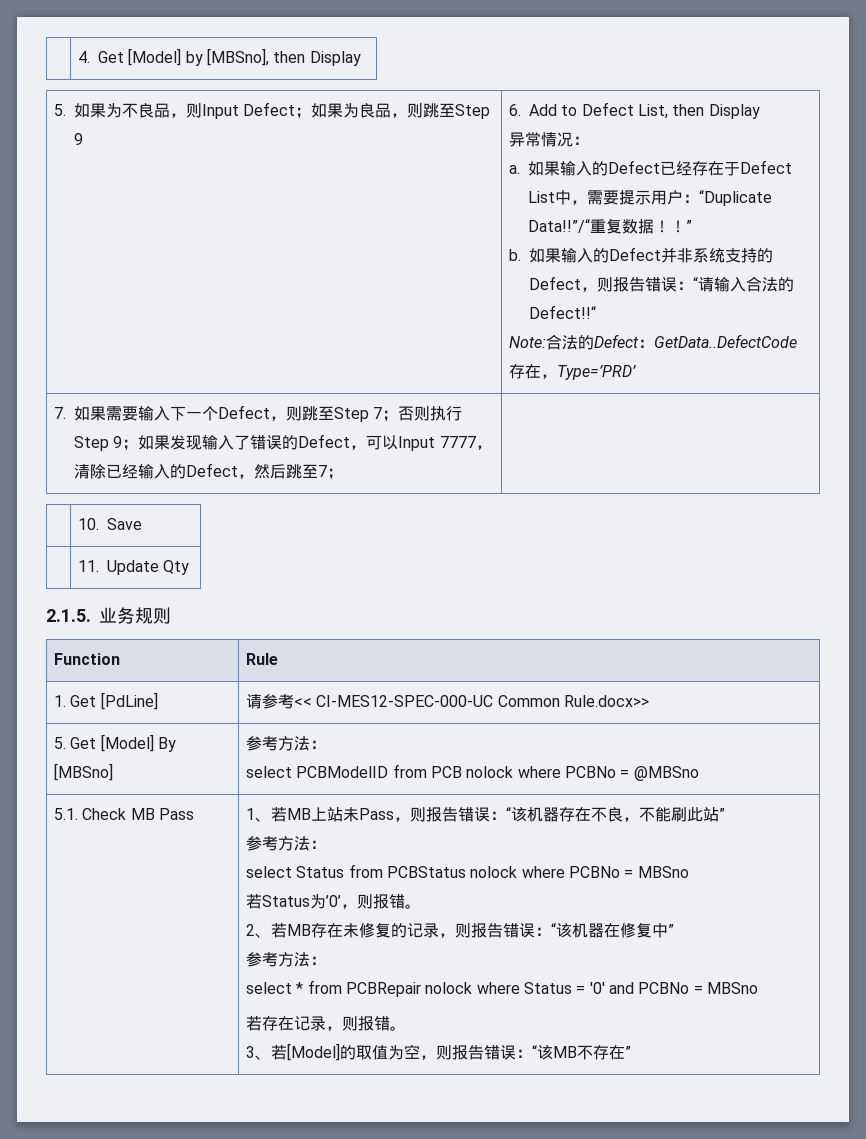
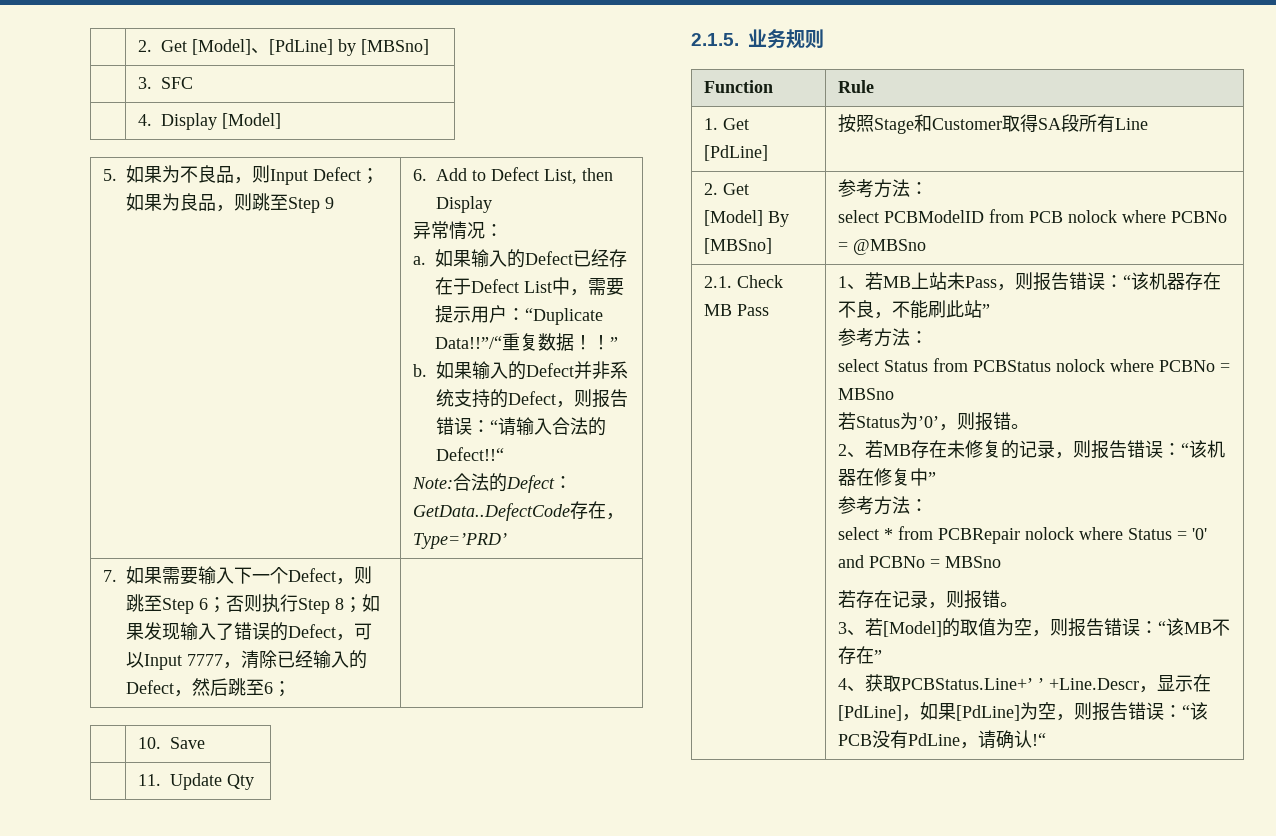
- | 4. Get [Model] by [MBSno], then Display
+ | 2. Get [Model]、[PdLine] by [MBSno]
+ | 3. SFC
+ | 4. Display [Model]
- 7.如果需要输入下一个Defect，则跳至Step 7；否则执行Step 9；如果发现输入了错误的Defect，可以Input 7777，清除已经输入的Defect，然后跳至7； |
+ 7.如果需要输入下一个Defect，则跳至Step 6；否则执行Step 8；如果发现输入了错误的Defect，可以Input 7777，清除已经输入的Defect，然后跳至6； |
- 1. Get [PdLine] | 请参考<< CI-MES12-SPEC-000-UC Common Rule.docx>>
- 5. Get [Model] By [MBSno] | 参考方法：
+ 1. Get [PdLine] | 按照Stage和Customer取得SA段所有Line
+ 2. Get [Model] By [MBSno] | 参考方法：
- 5.1. Check MB Pass
+ 2.1. Check MB Pass
+ 4、获取PCBStatus.Line+’ ’ +Line.Descr，显示在[PdLine]，如果[PdLine]为空，则报告错误：“该PCB没有PdLine，请确认!“

